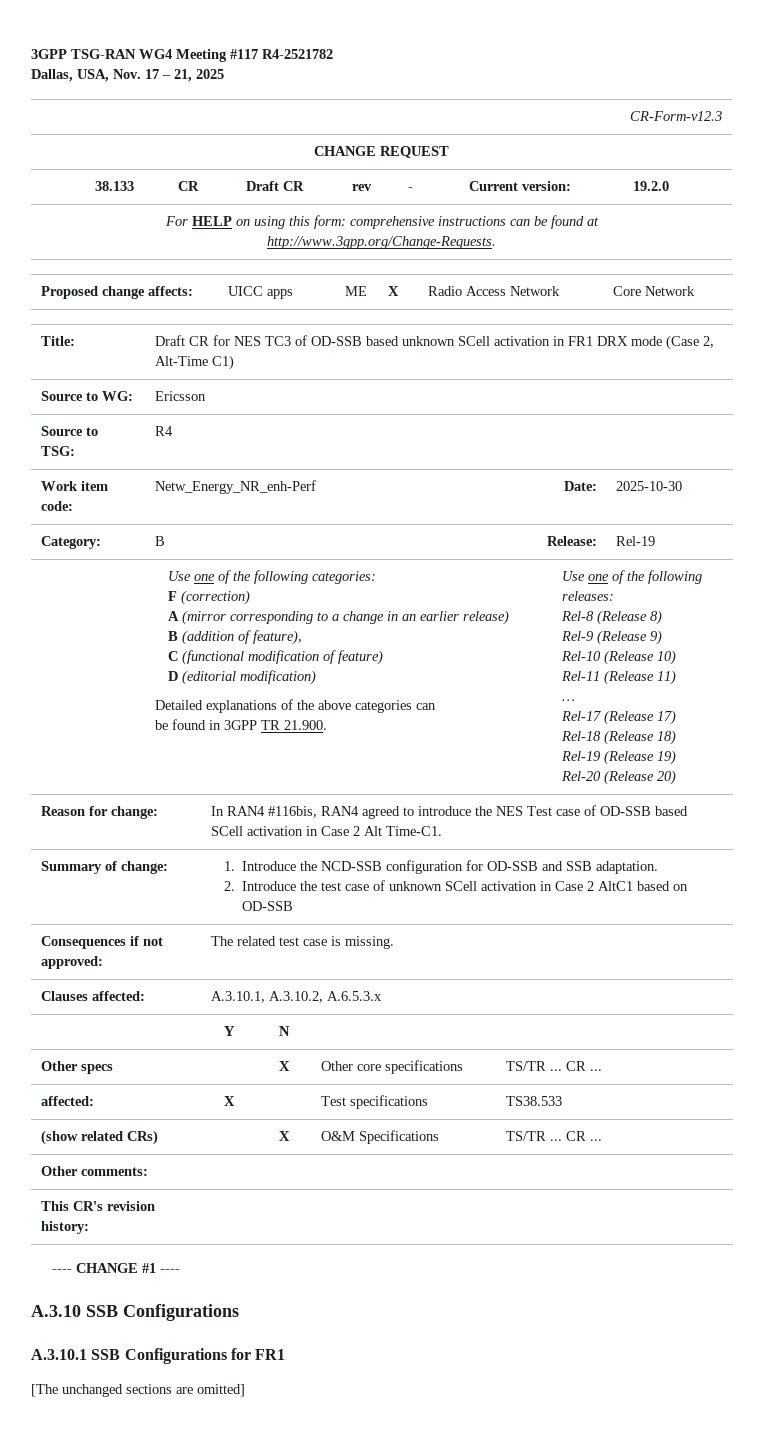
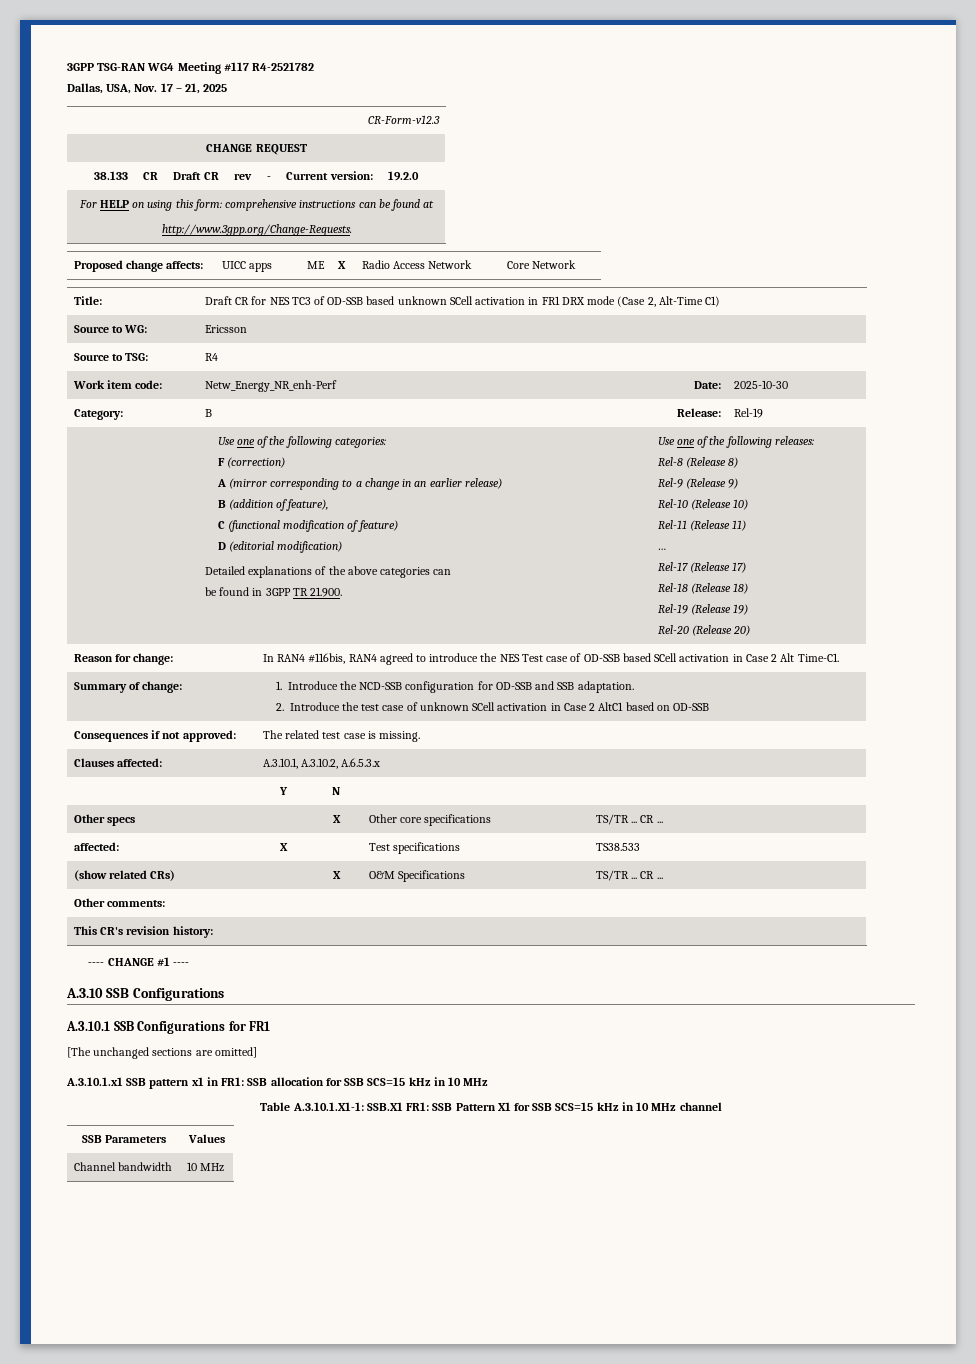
+ A.3.10.1.x1 SSB pattern x1 in FR1: SSB allocation for SSB SCS=15 kHz in 10 MHz
+ Table A.3.10.1.X1-1: SSB.X1 FR1: SSB Pattern X1 for SSB SCS=15 kHz in 10 MHz channel
+ SSB Parameters | Values
+ Channel bandwidth | 10 MHz

